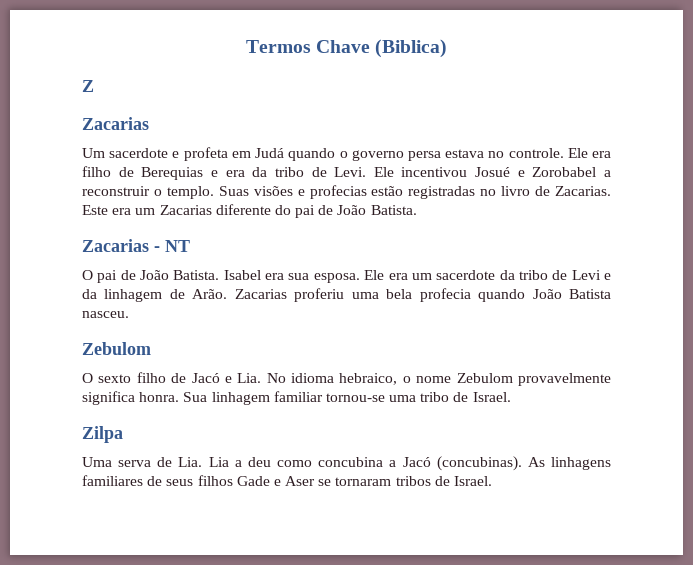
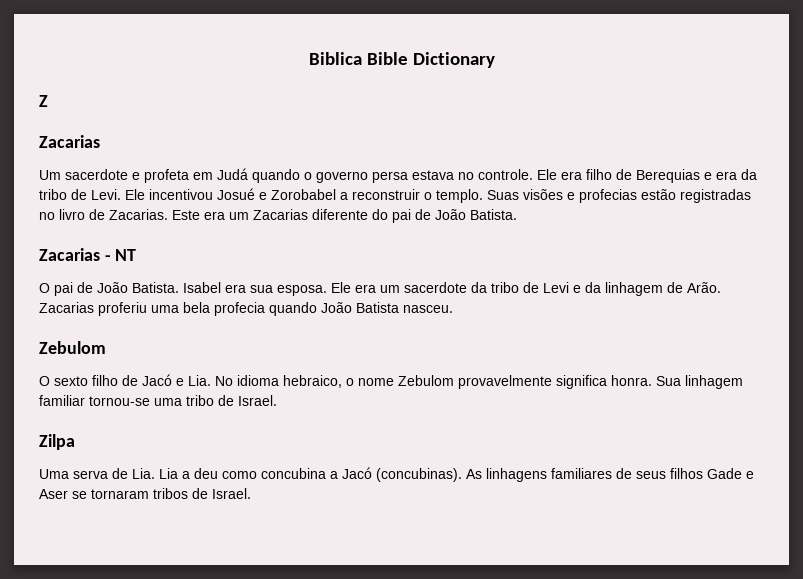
- Termos Chave (Biblica)
+ Biblica Bible Dictionary

